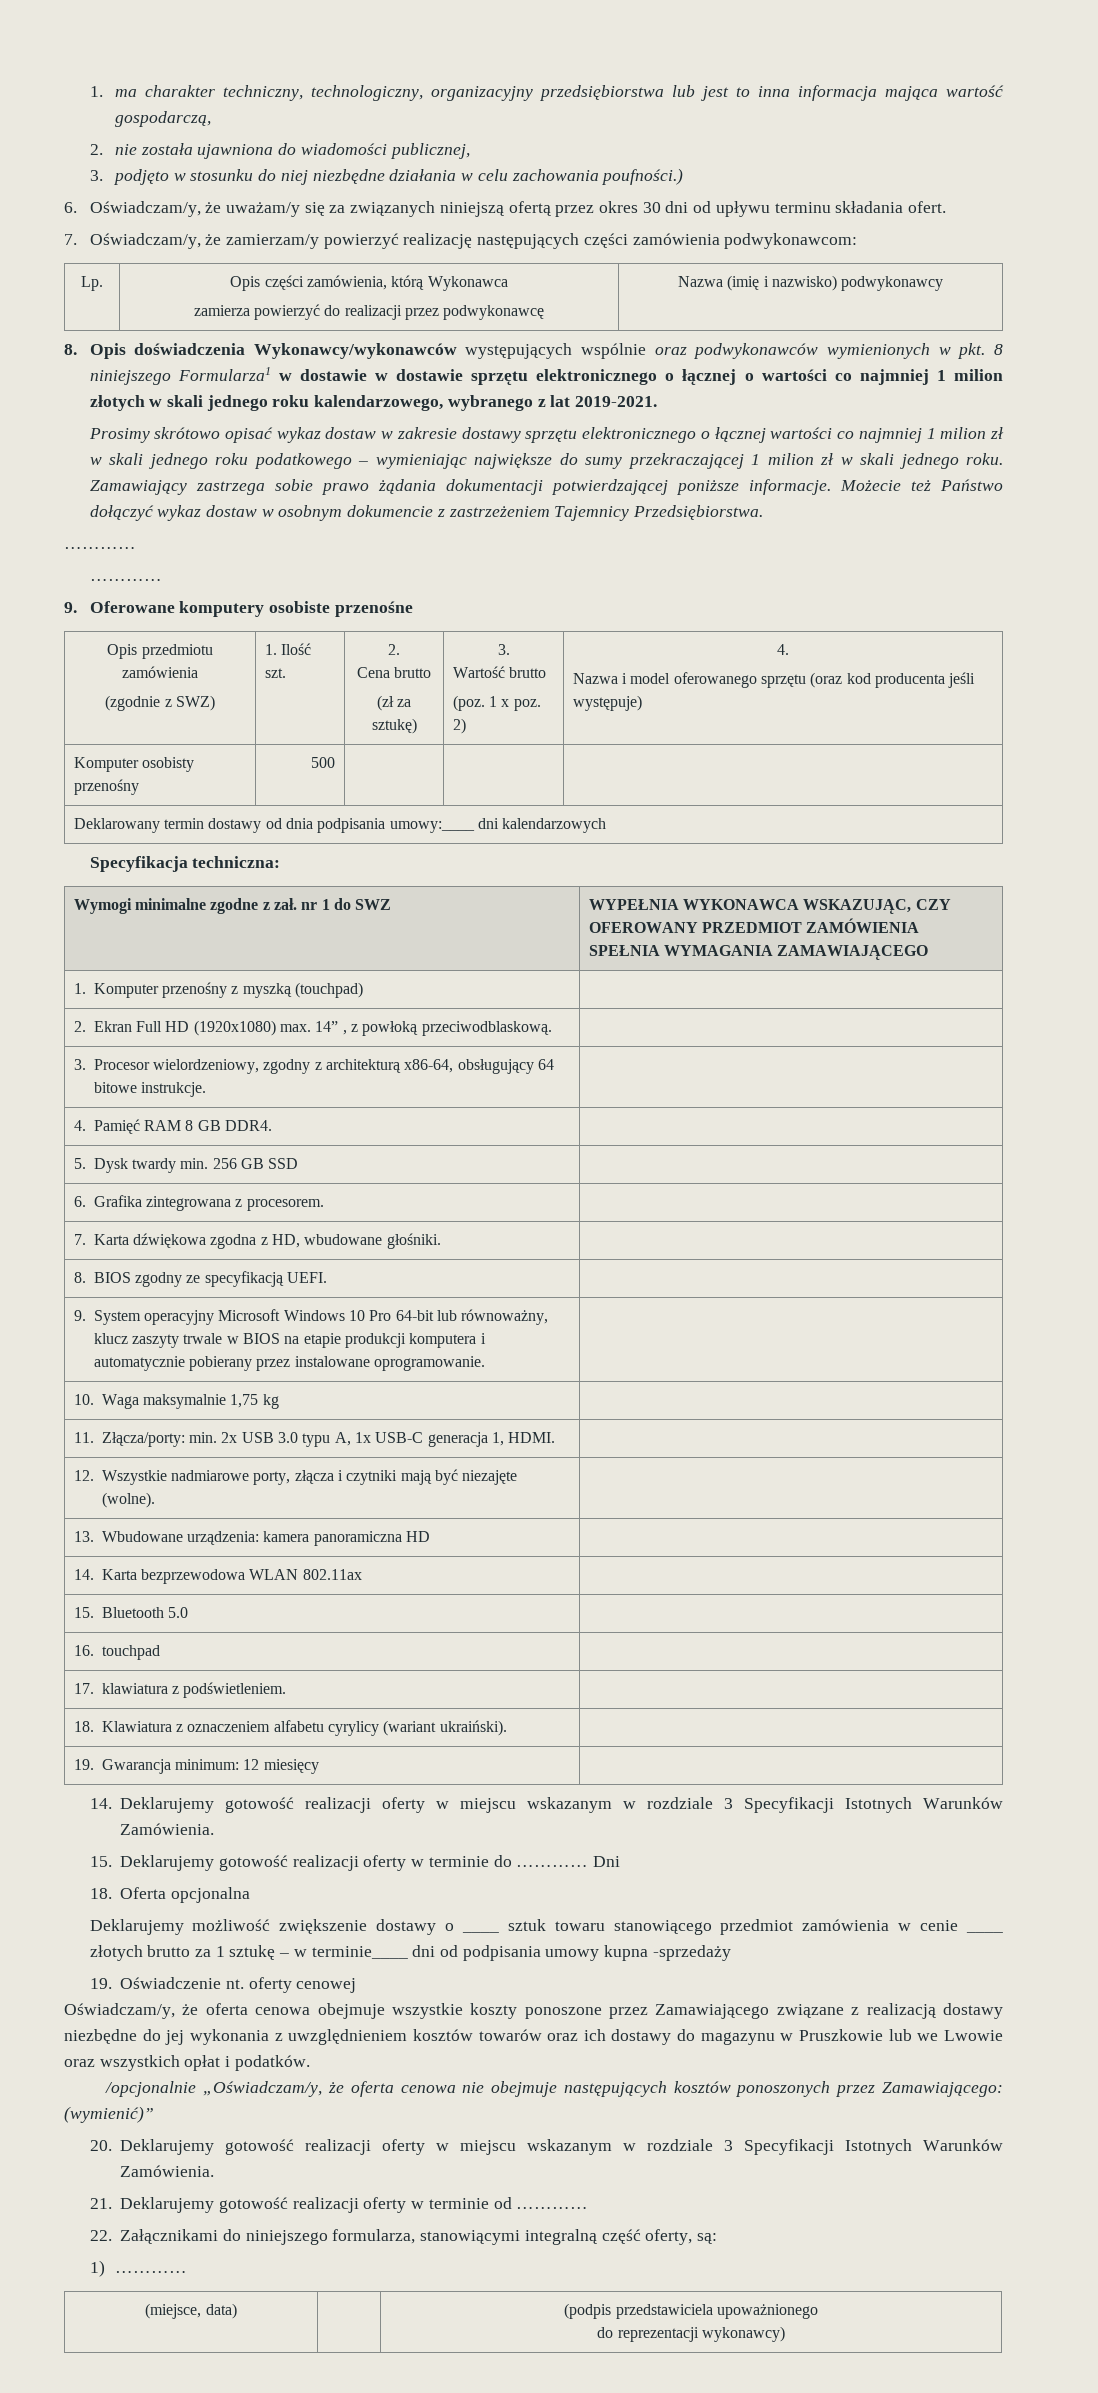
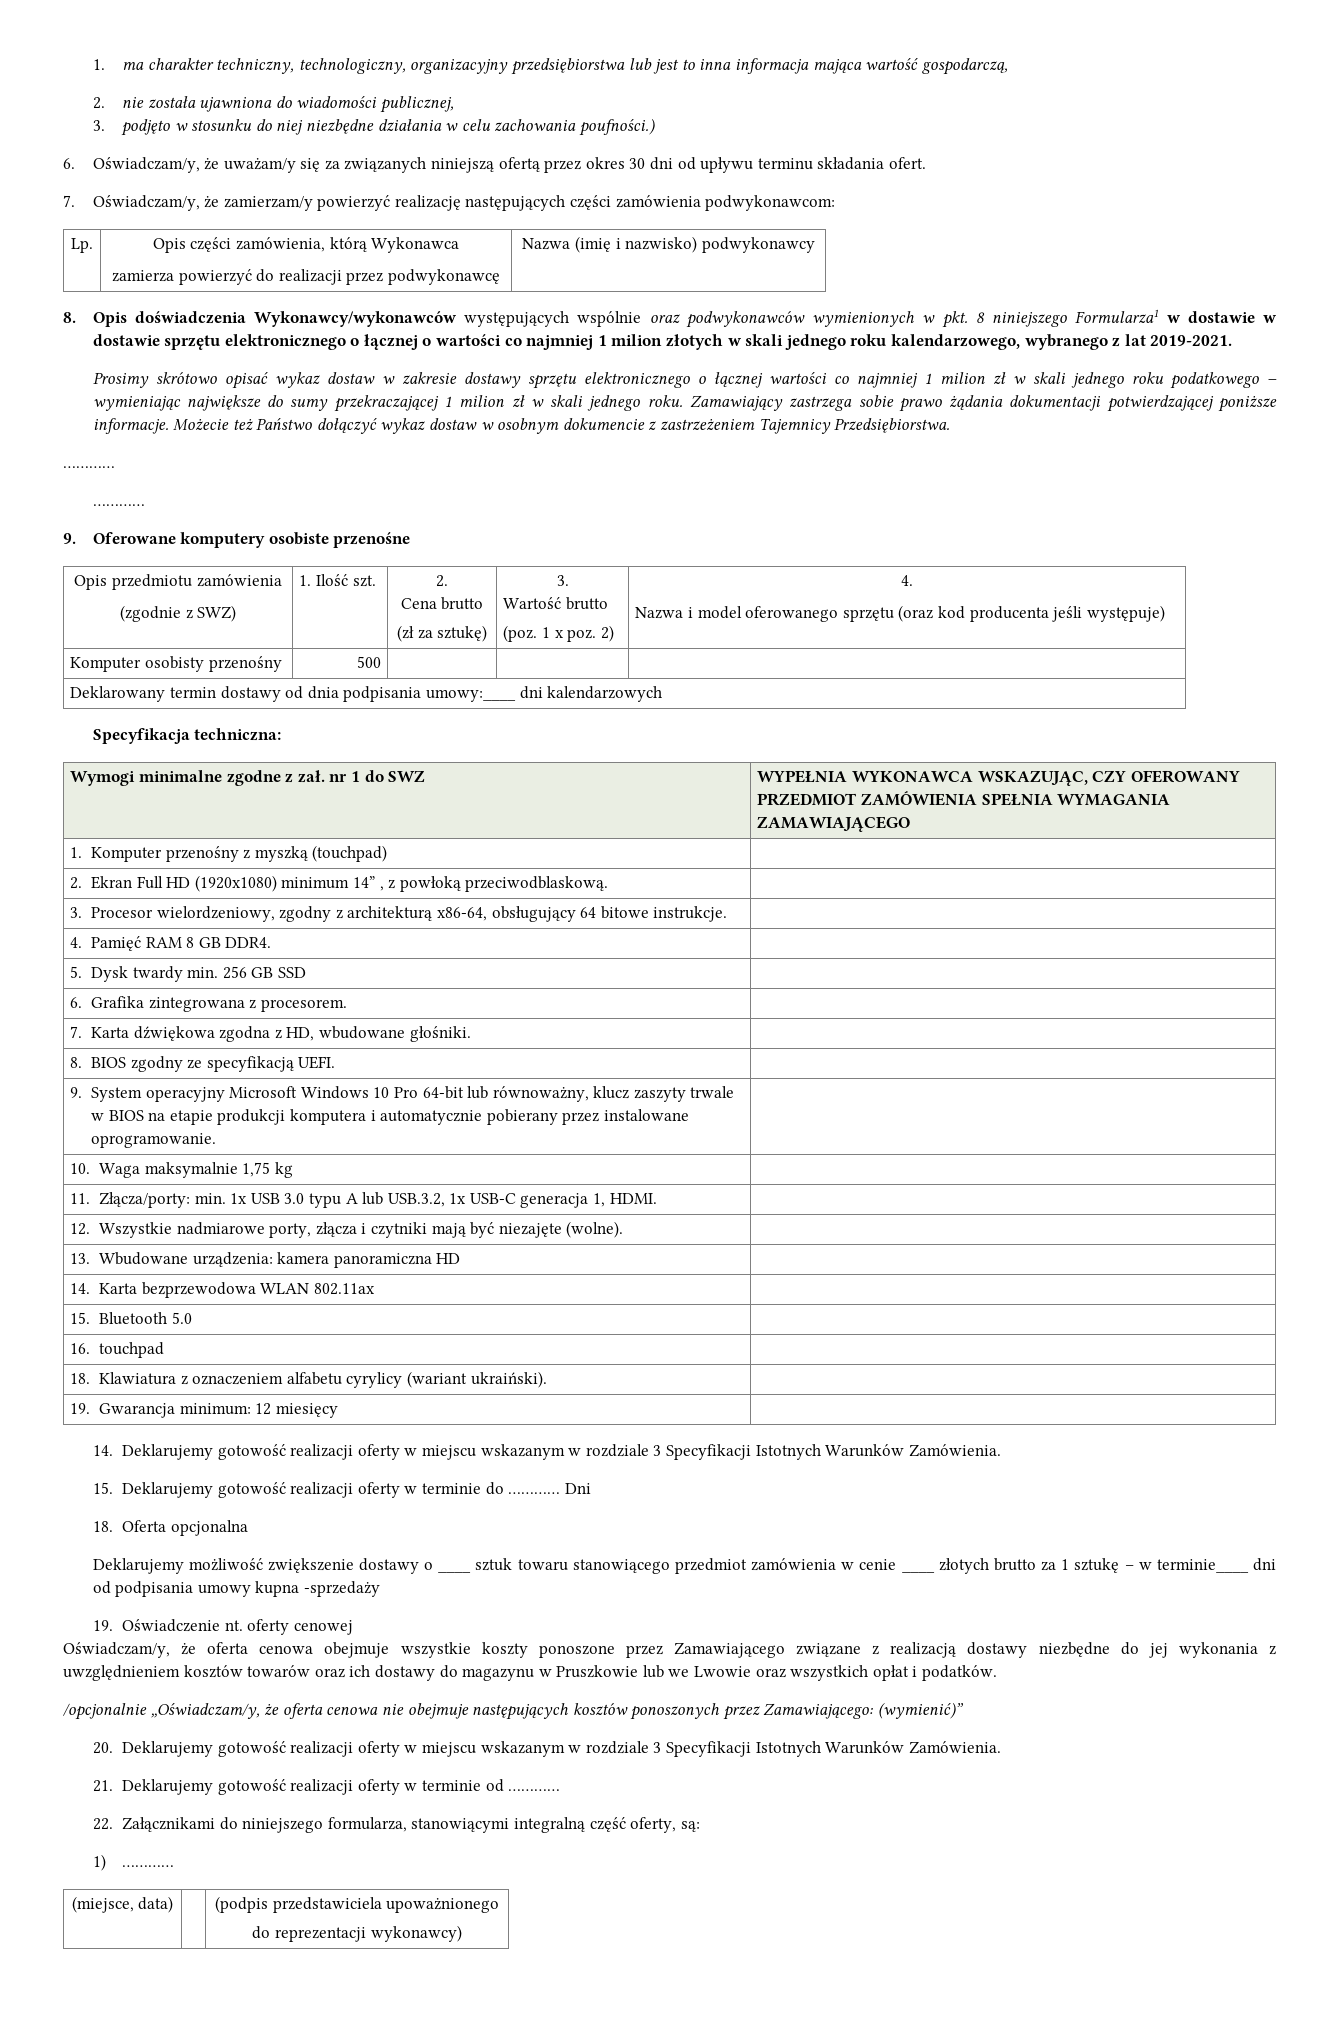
- 2. Ekran Full HD (1920x1080) max. 14” , z powłoką przeciwodblaskową. |
+ 2. Ekran Full HD (1920x1080) minimum 14” , z powłoką przeciwodblaskową. |
- 11. Złącza/porty: min. 2x USB 3.0 typu A, 1x USB-C generacja 1, HDMI. |
+ 11. Złącza/porty: min. 1x USB 3.0 typu A lub USB.3.2, 1x USB-C generacja 1, HDMI. |
- 17. klawiatura z podświetleniem. |

